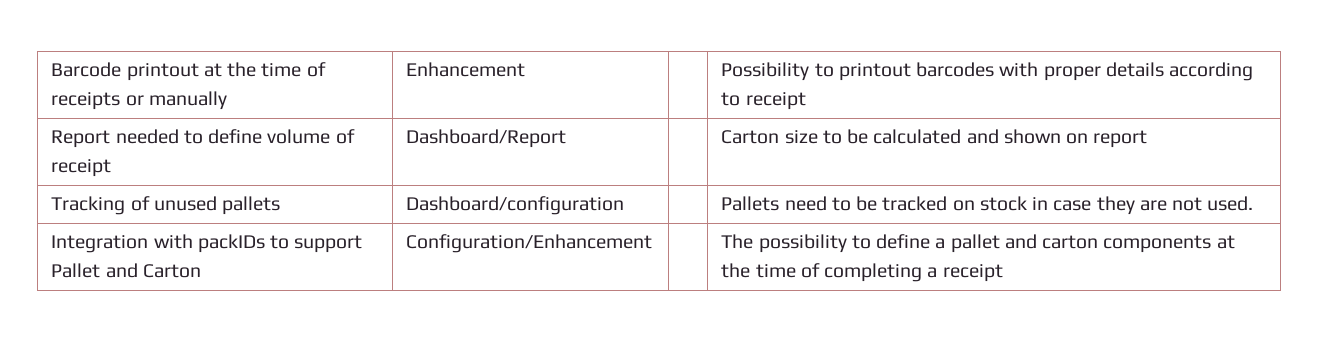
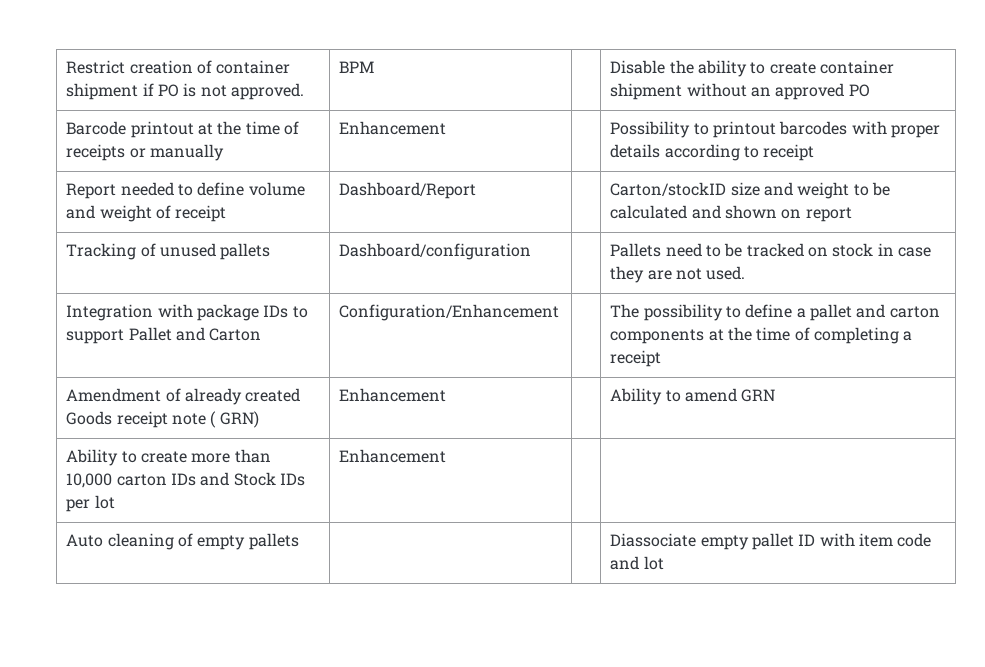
+ Restrict creation of container shipment if PO is not approved. | BPM | | Disable the ability to create container shipment without an approved PO
- Report needed to define volume of receipt | Dashboard/Report | | Carton size to be calculated and shown on report
+ Report needed to define volume and weight of receipt | Dashboard/Report | | Carton/stockID size and weight to be calculated and shown on report
- Integration with packIDs to support Pallet and Carton | Configuration/Enhancement | | The possibility to define a pallet and carton components at the time of completing a receipt
+ Integration with package IDs to support Pallet and Carton | Configuration/Enhancement | | The possibility to define a pallet and carton components at the time of completing a receipt
+ Amendment of already created Goods receipt note ( GRN) | Enhancement | | Ability to amend GRN
+ Ability to create more than 10,000 carton IDs and Stock IDs per lot | Enhancement | |
+ Auto cleaning of empty pallets | | | Diassociate empty pallet ID with item code and lot

